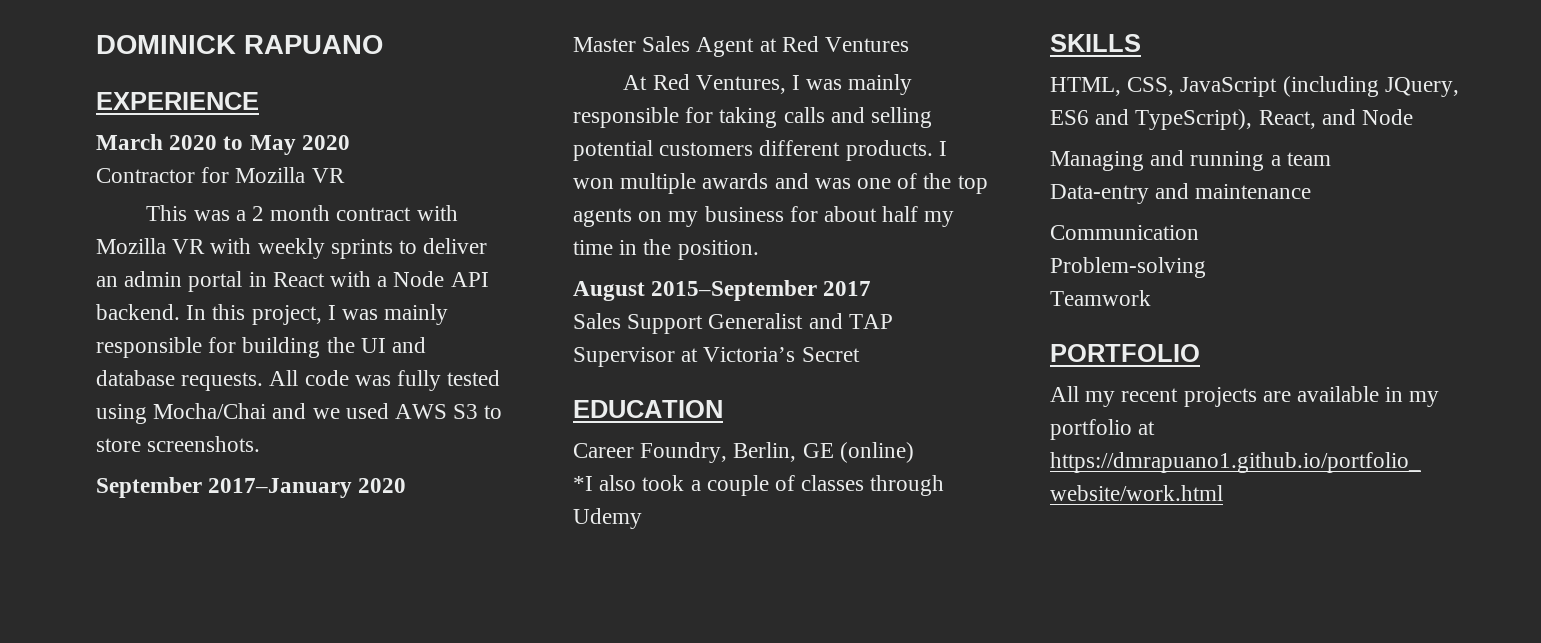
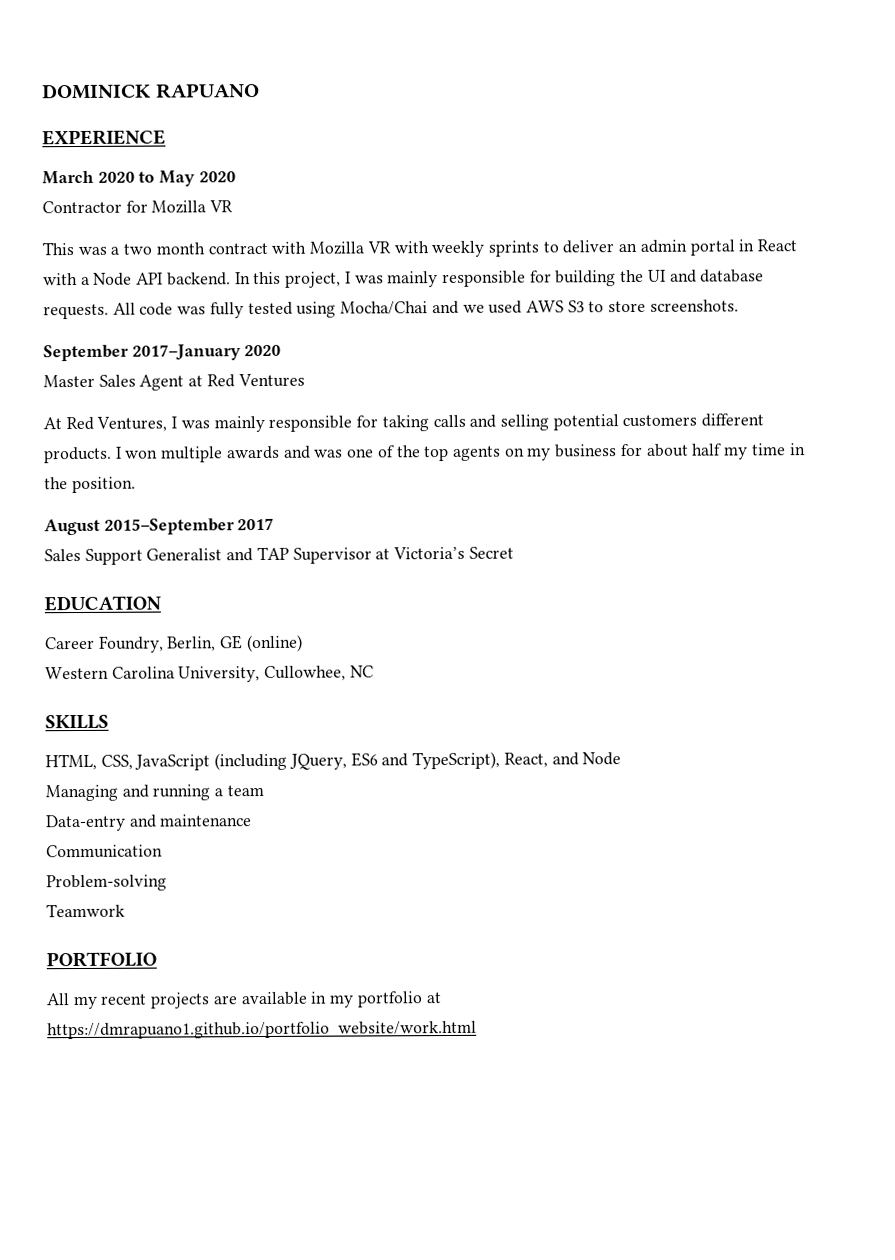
- This was a 2 month contract with Mozilla VR with weekly sprints to deliver an admin portal in React with a Node API backend.
+ This was a two month contract with Mozilla VR with weekly sprints to deliver an admin portal in React with a Node API backend.
- *I also took a couple of classes through Udemy
+ Western Carolina University, Cullowhee, NC

